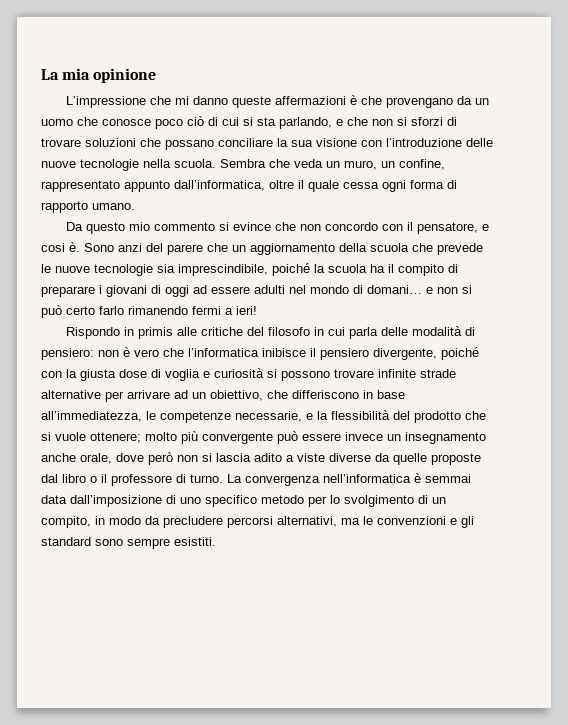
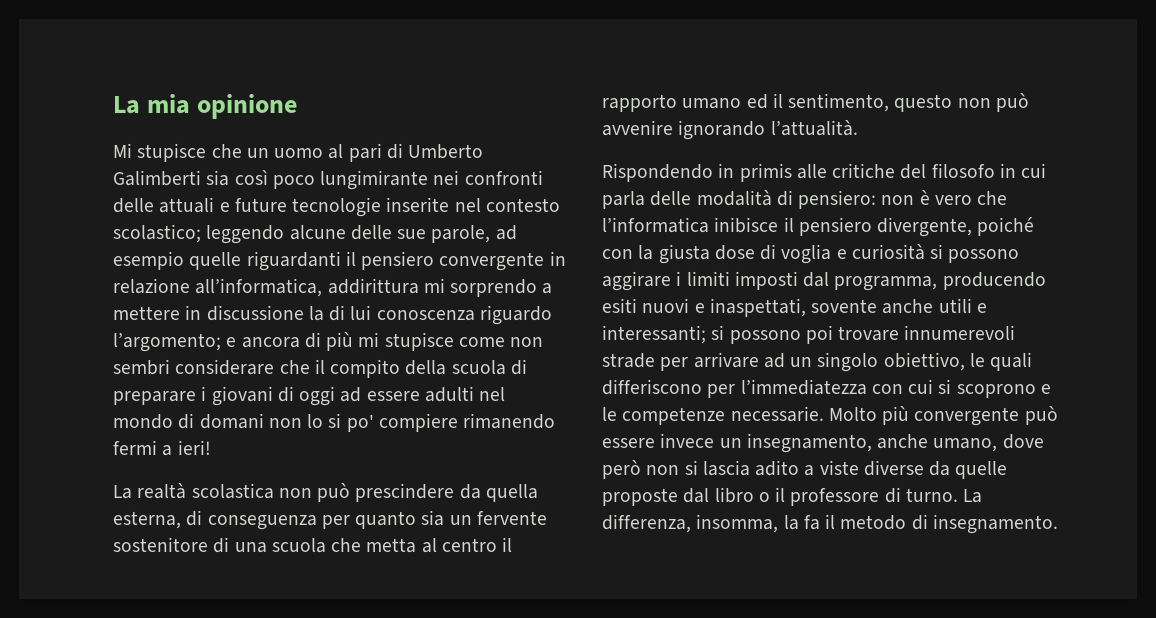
- L’impressione che mi danno queste affermazioni è che provengano da un uomo che conosce poco ciò di cui si sta parlando, e che non si sforzi di trovare soluzioni che possano conciliare la sua visione con l’introduzione delle nuove tecnologie nella scuola. Sembra che veda un muro, un confine, rappresentato appunto dall’informatica, oltre il quale cessa ogni forma di rapporto umano.
- Da questo mio commento si evince che non concordo con il pensatore, e cosi è. Sono anzi del parere che un aggiornamento della scuola che prevede le nuove tecnologie sia imprescindibile, poiché la scuola ha il compito di preparare i giovani di oggi ad essere adulti nel mondo di domani… e non si può certo farlo rimanendo fermi a ieri!
- Rispondo in primis alle critiche del filosofo in cui parla delle modalità di pensiero:
+ Mi stupisce che un uomo al pari di Umberto Galimberti sia così poco lungimirante nei confronti delle attuali e future tecnologie inserite nel contesto scolastico; leggendo alcune delle sue parole, ad esempio quelle riguardanti il pensiero convergente in relazione all’informatica, addirittura mi sorprendo a mettere in discussione la di lui conoscenza riguardo l’argomento; e ancora di più mi stupisce come non sembri considerare che il compito della scuola di preparare i giovani di oggi ad essere adulti nel mondo di domani non lo si po' compiere rimanendo fermi a ieri!
+ La realtà scolastica non può prescindere da quella esterna, di conseguenza per quanto sia un fervente sostenitore di una scuola che metta al centro il rapporto umano ed il sentimento, questo non può avvenire ignorando l’attualità.
+ Rispondendo in primis alle critiche del filosofo in cui parla delle modalità di pensiero:
- non è vero che l’informatica inibisce il pensiero divergente, poiché con la giusta dose di voglia e curiosità si possono trovare infinite strade alternative per arrivare ad un obiettivo, che differiscono in base all’immediatezza, le competenze necessarie, e la flessibilità del prodotto che si vuole ottenere; molto più convergente può essere invece un insegnamento anche orale, dove però non si lascia adito a viste diverse da quelle proposte dal libro o il professore di turno.
+ non è vero che l’informatica inibisce il pensiero divergente, poiché con la giusta dose di voglia e curiosità si possono aggirare i limiti imposti dal programma, producendo esiti nuovi e inaspettati, sovente anche utili e interessanti; si possono poi trovare innumerevoli strade per arrivare ad un singolo obiettivo, le quali differiscono per l’immediatezza con cui si scoprono e le competenze necessarie. Molto più convergente può essere invece un insegnamento, anche umano, dove però non si lascia adito a viste diverse da quelle proposte dal libro o il professore di turno.
- La convergenza nell’informatica è semmai data dall’imposizione di uno specifico metodo per lo svolgimento di un compito, in modo da precludere percorsi alternativi, ma le convenzioni e gli standard sono sempre esistiti.
+ La differenza, insomma, la fa il metodo di insegnamento.

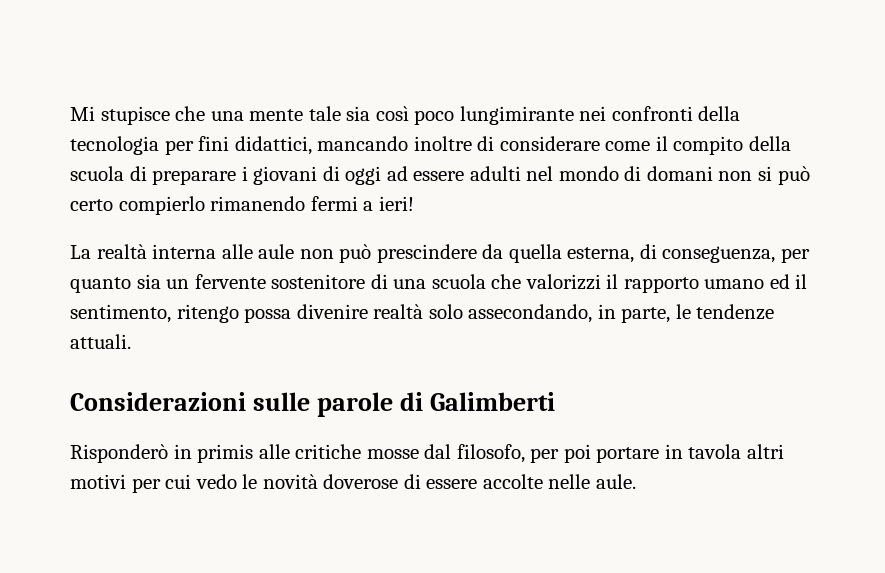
- La mia opinione
- Mi stupisce che un uomo al pari di Umberto Galimberti sia così poco lungimirante nei confronti delle attuali e future tecnologie inserite nel contesto scolastico; leggendo alcune delle sue parole, ad esempio quelle riguardanti il pensiero convergente in relazione all’informatica, addirittura mi sorprendo a mettere in discussione la di lui conoscenza riguardo l’argomento; e ancora di più mi stupisce come non sembri considerare che il compito della scuola di preparare i giovani di oggi ad essere adulti nel mondo di domani non lo si po' compiere rimanendo fermi a ieri!
+ Mi stupisce che una mente tale sia così poco lungimirante nei confronti della tecnologia per fini didattici, mancando inoltre di considerare come il compito della scuola di preparare i giovani di oggi ad essere adulti nel mondo di domani non si può certo compierlo rimanendo fermi a ieri!
- La realtà scolastica non può prescindere da quella esterna, di conseguenza per quanto sia un fervente sostenitore di una scuola che metta al centro il rapporto umano ed il sentimento, questo non può avvenire ignorando l’attualità.
- Rispondendo in primis alle critiche del filosofo in cui parla delle modalità di pensiero: non è vero che l’informatica inibisce il pensiero divergente, poiché con la giusta dose di voglia e curiosità si possono aggirare i limiti imposti dal programma, producendo esiti nuovi e inaspettati, sovente anche utili e interessanti; si possono poi trovare innumerevoli strade per arrivare ad un singolo obiettivo, le quali differiscono per l’immediatezza con cui si scoprono e le competenze necessarie. Molto più convergente può essere invece un insegnamento, anche umano, dove però non si lascia adito a viste diverse da quelle proposte dal libro o il professore di turno. La differenza, insomma, la fa il metodo di insegnamento.
+ La realtà interna alle aule non può prescindere da quella esterna, di conseguenza, per quanto sia un fervente sostenitore di una scuola che valorizzi il rapporto umano ed il sentimento, ritengo possa divenire realtà solo assecondando, in parte, le tendenze attuali.
+ Considerazioni sulle parole di Galimberti
+ Risponderò in primis alle critiche mosse dal filosofo, per poi portare in tavola altri motivi per cui vedo le novità doverose di essere accolte nelle aule.

